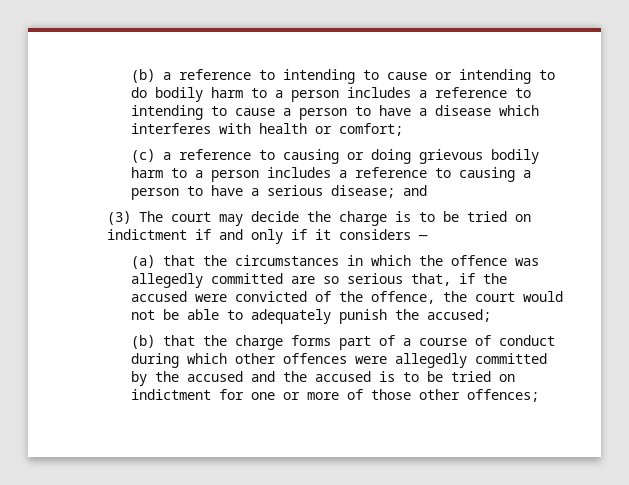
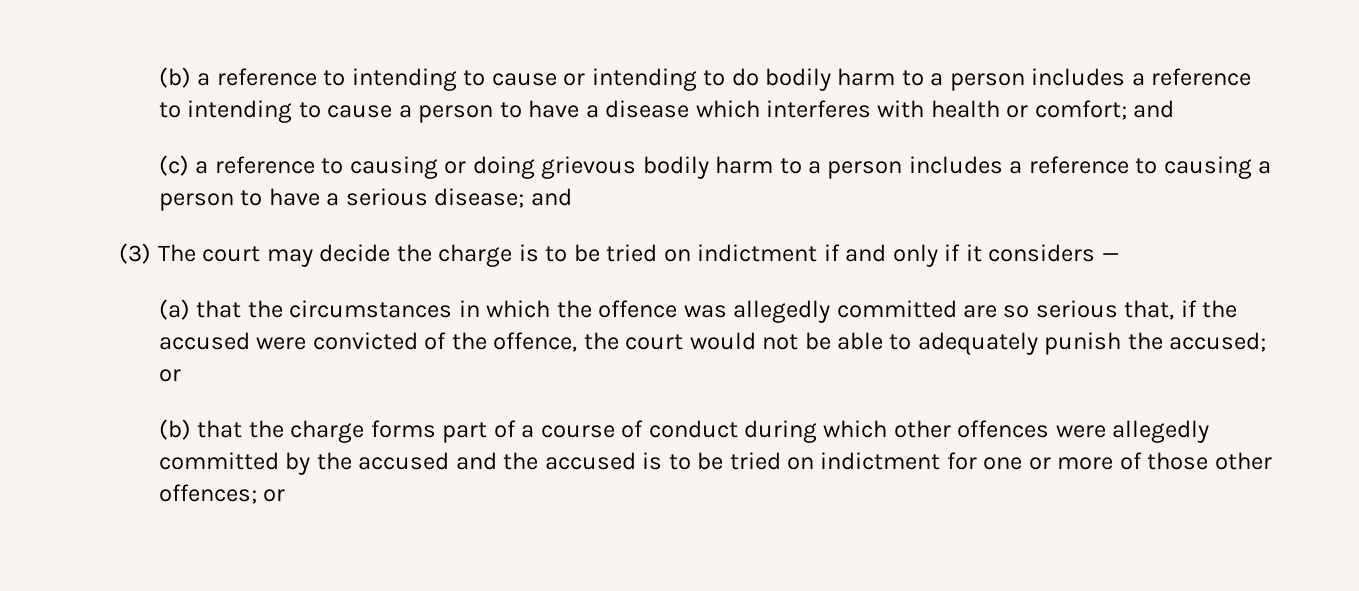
- (b) a reference to intending to cause or intending to do bodily harm to a person includes a reference to intending to cause a person to have a disease which interferes with health or comfort;
+ (b) a reference to intending to cause or intending to do bodily harm to a person includes a reference to intending to cause a person to have a disease which interferes with health or comfort; and
- (a) that the circumstances in which the offence was allegedly committed are so serious that, if the accused were convicted of the offence, the court would not be able to adequately punish the accused;
+ (a) that the circumstances in which the offence was allegedly committed are so serious that, if the accused were convicted of the offence, the court would not be able to adequately punish the accused; or
- (b) that the charge forms part of a course of conduct during which other offences were allegedly committed by the accused and the accused is to be tried on indictment for one or more of those other offences;
+ (b) that the charge forms part of a course of conduct during which other offences were allegedly committed by the accused and the accused is to be tried on indictment for one or more of those other offences; or

